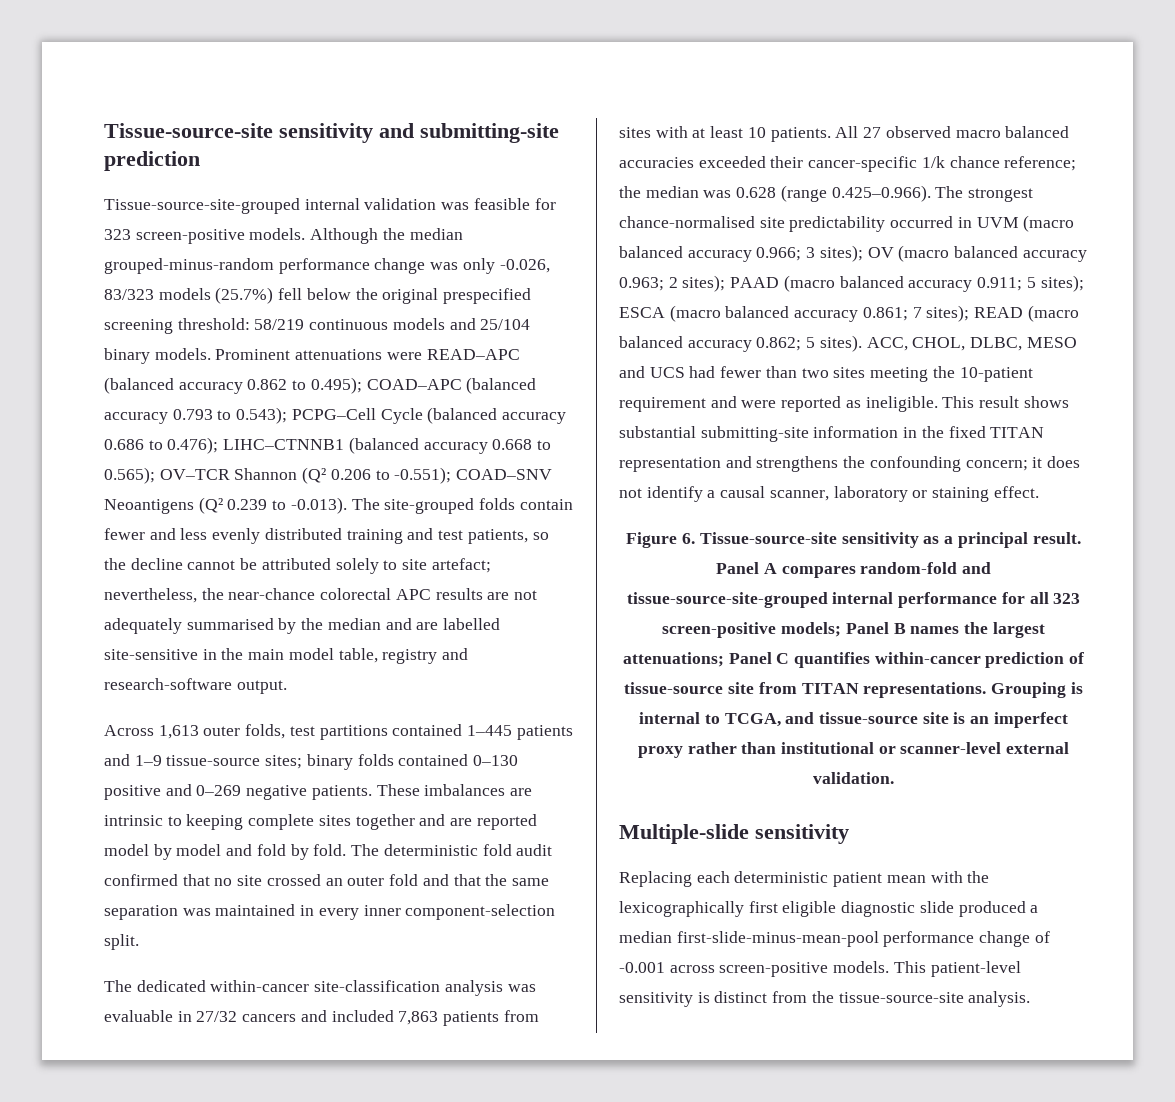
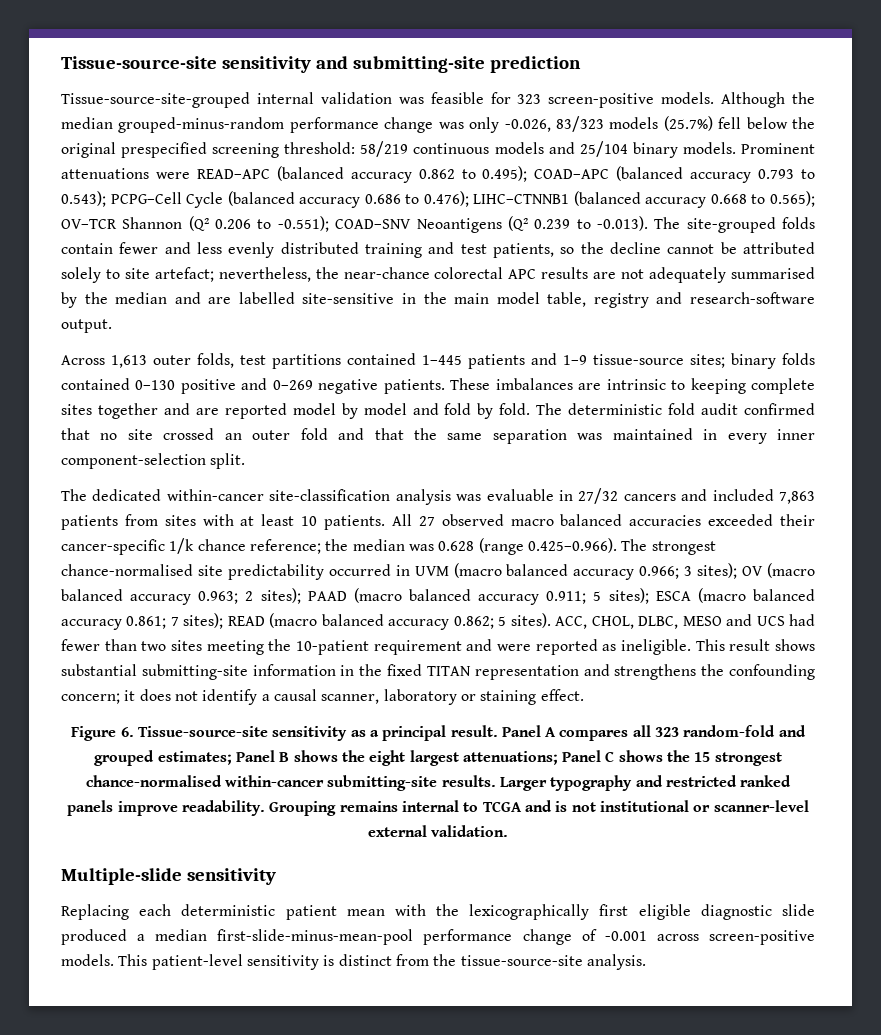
- Panel A compares random-fold and tissue-source-site-grouped internal performance for all 323 screen-positive models; Panel B names the largest attenuations; Panel C quantifies within-cancer prediction of tissue-source site from TITAN representations. Grouping is internal to TCGA, and tissue-source site is an imperfect proxy rather than institutional or scanner-level external validation.
+ Panel A compares all 323 random-fold and grouped estimates; Panel B shows the eight largest attenuations; Panel C shows the 15 strongest chance-normalised within-cancer submitting-site results. Larger typography and restricted ranked panels improve readability. Grouping remains internal to TCGA and is not institutional or scanner-level external validation.

